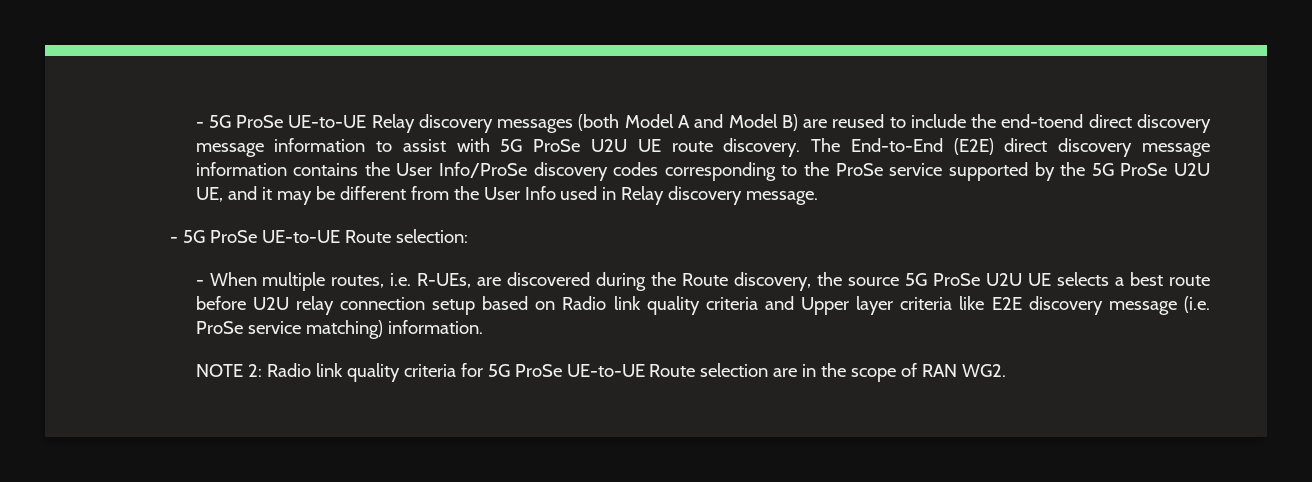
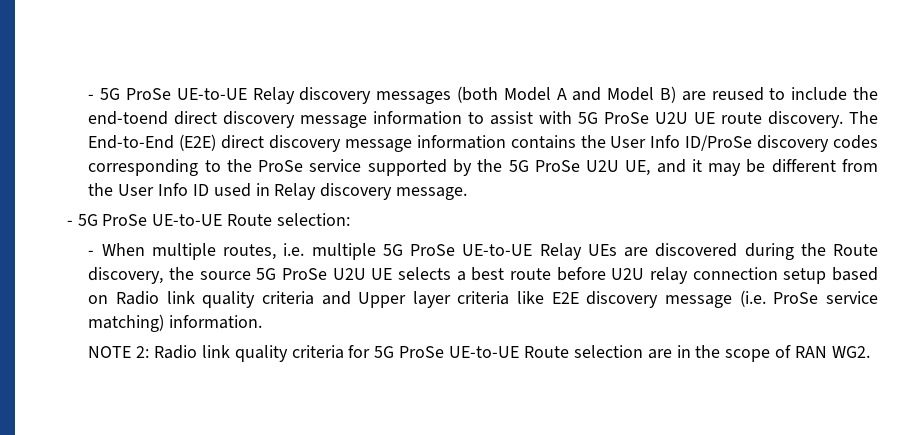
- The End-to-End (E2E) direct discovery message information contains the User Info/ProSe discovery codes corresponding to the ProSe service supported by the 5G ProSe U2U UE, and it may be different from the User Info used in Relay discovery message.
+ The End-to-End (E2E) direct discovery message information contains the User Info ID/ProSe discovery codes corresponding to the ProSe service supported by the 5G ProSe U2U UE, and it may be different from the User Info ID used in Relay discovery message.
- - When multiple routes, i.e. R-UEs, are discovered during the Route discovery, the source 5G ProSe U2U UE selects a best route before U2U relay connection setup based on Radio link quality criteria and Upper layer criteria like E2E discovery message (i.e. ProSe service matching) information.
+ - When multiple routes, i.e. multiple 5G ProSe UE-to-UE Relay UEs are discovered during the Route discovery, the source 5G ProSe U2U UE selects a best route before U2U relay connection setup based on Radio link quality criteria and Upper layer criteria like E2E discovery message (i.e. ProSe service matching) information.

